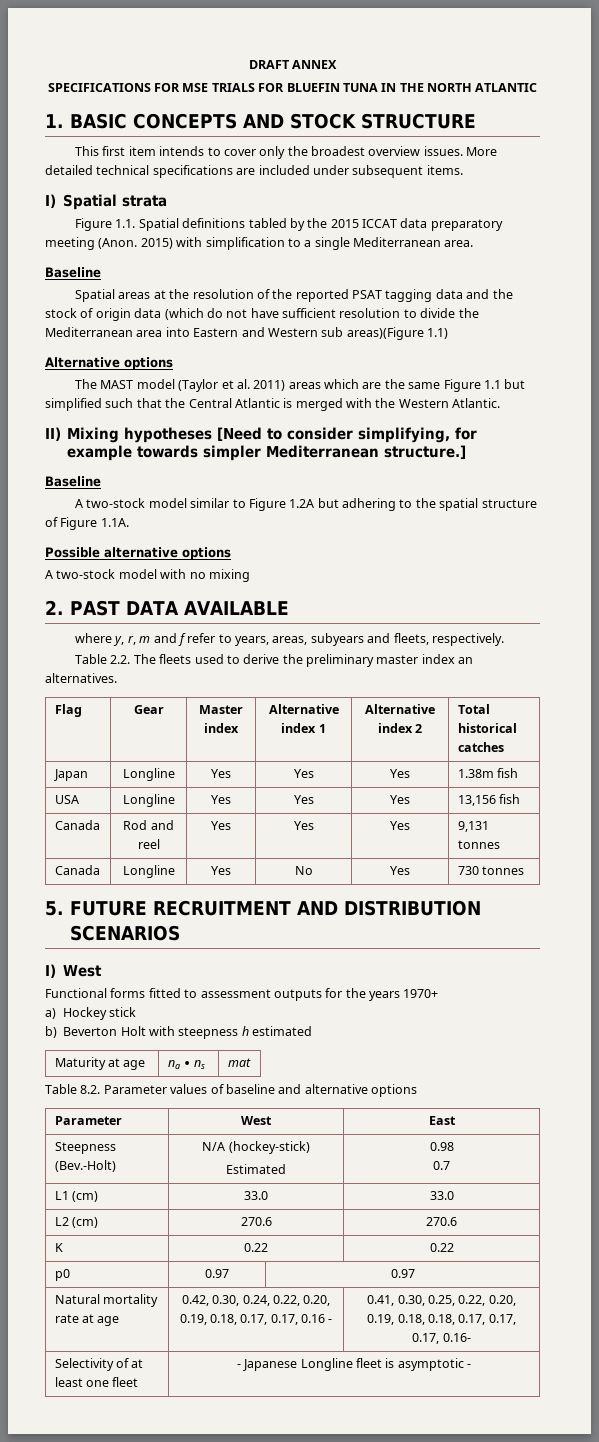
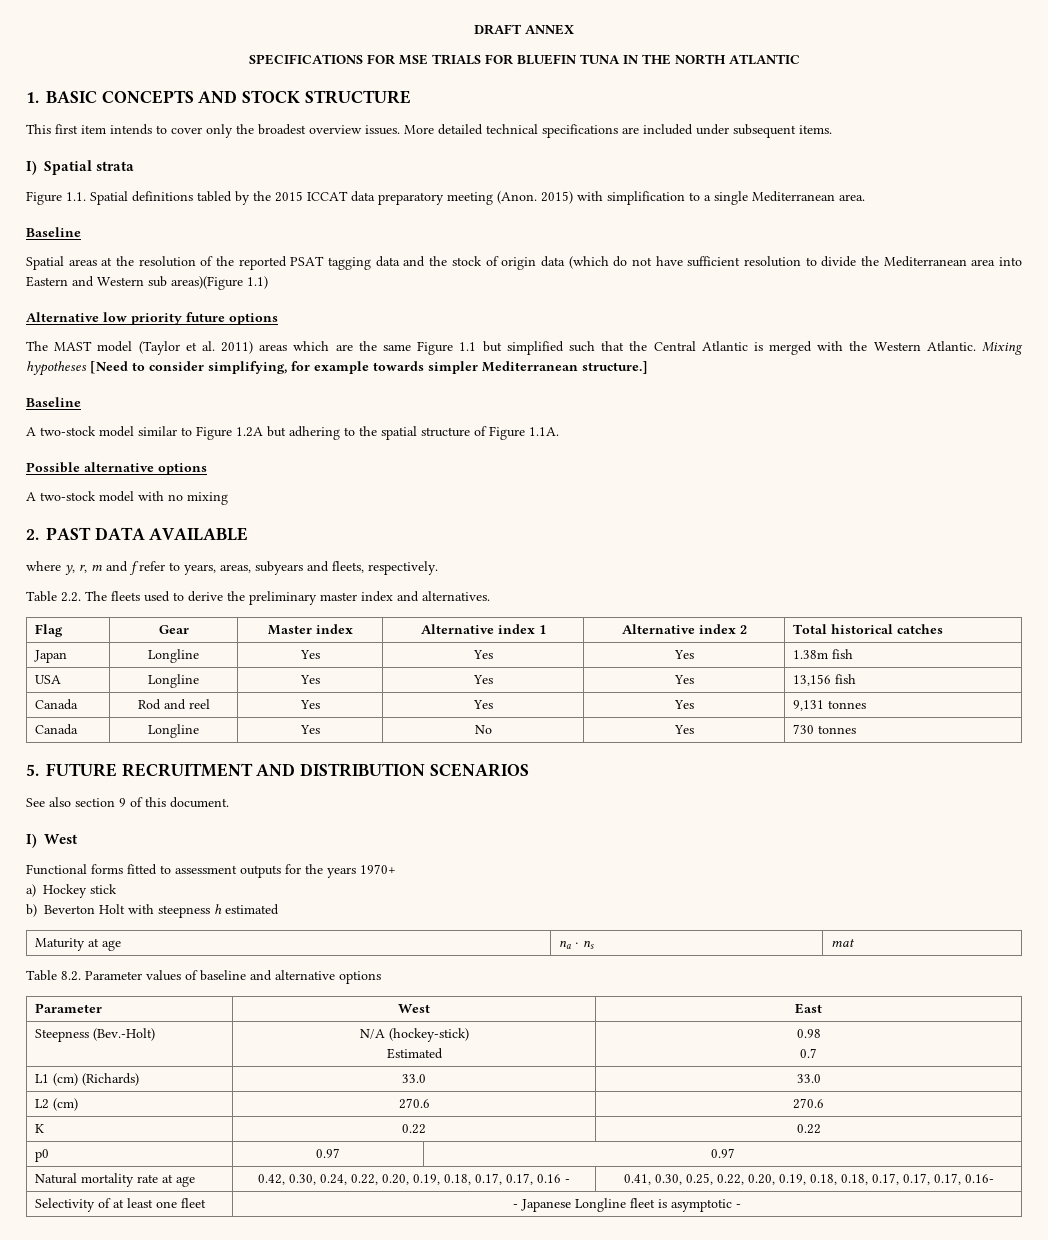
- Alternative options
+ Alternative low priority future options
- The MAST model (Taylor et al. 2011) areas which are the same Figure 1.1 but simplified such that the Central Atlantic is merged with the Western Atlantic.
- II) Mixing hypotheses [Need to consider simplifying, for example towards simpler Mediterranean structure.]
+ The MAST model (Taylor et al. 2011) areas which are the same Figure 1.1 but simplified such that the Central Atlantic is merged with the Western Atlantic. Mixing hypotheses [Need to consider simplifying, for example towards simpler Mediterranean structure.]
- Table 2.2. The fleets used to derive the preliminary master index an alternatives.
+ Table 2.2. The fleets used to derive the preliminary master index and alternatives.
+ See also section 9 of this document.
- L1 (cm) | 33.0 | 33.0
+ L1 (cm) (Richards) | 33.0 | 33.0

